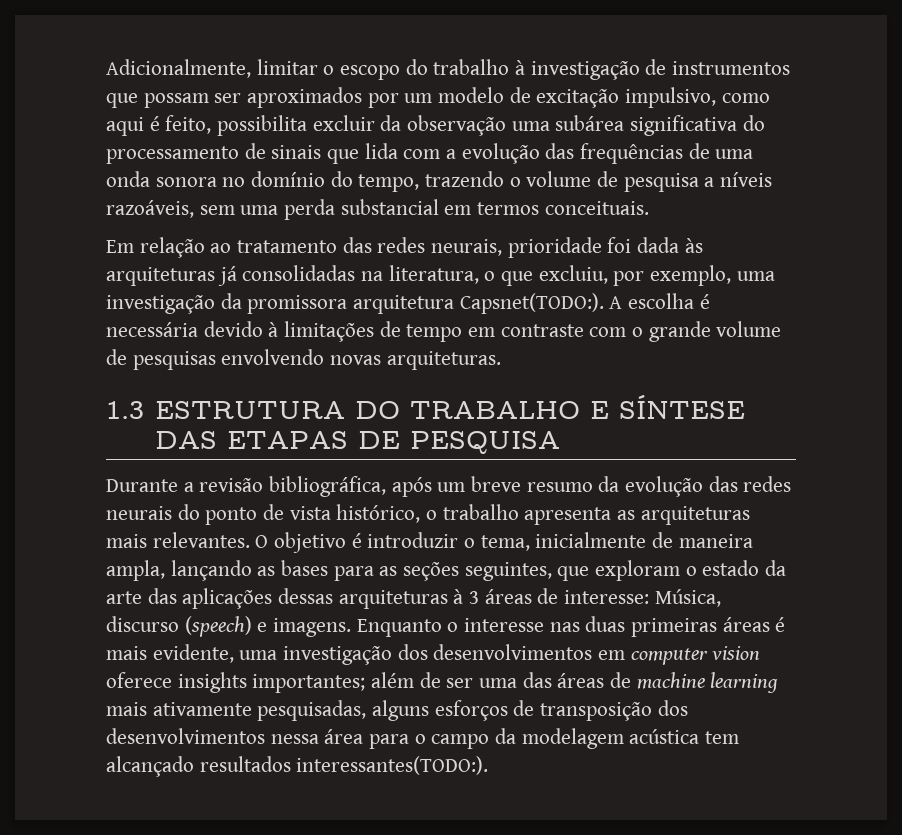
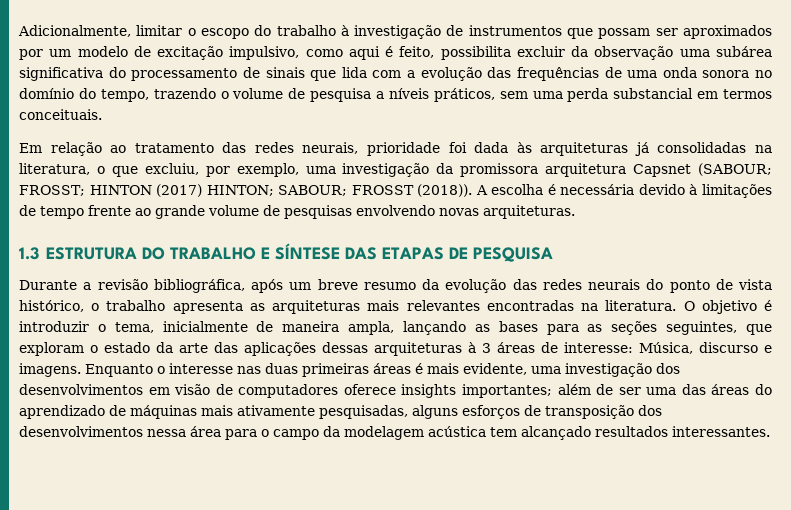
- Adicionalmente, limitar o escopo do trabalho à investigação de instrumentos que possam ser aproximados por um modelo de excitação impulsivo, como aqui é feito, possibilita excluir da observação uma subárea significativa do processamento de sinais que lida com a evolução das frequências de uma onda sonora no domínio do tempo, trazendo o volume de pesquisa a níveis razoáveis, sem uma perda substancial em termos conceituais.
+ Adicionalmente, limitar o escopo do trabalho à investigação de instrumentos que possam ser aproximados por um modelo de excitação impulsivo, como aqui é feito, possibilita excluir da observação uma subárea significativa do processamento de sinais que lida com a evolução das frequências de uma onda sonora no domínio do tempo, trazendo o volume de pesquisa a níveis práticos, sem uma perda substancial em termos conceituais.
- Em relação ao tratamento das redes neurais, prioridade foi dada às arquiteturas já consolidadas na literatura, o que excluiu, por exemplo, uma investigação da promissora arquitetura Capsnet(TODO:).
+ Em relação ao tratamento das redes neurais, prioridade foi dada às arquiteturas já consolidadas na literatura, o que excluiu, por exemplo, uma investigação da promissora arquitetura Capsnet (SABOUR; FROSST; HINTON (2017) HINTON; SABOUR; FROSST (2018)).
- A escolha é necessária devido à limitações de tempo em contraste com o grande volume de pesquisas envolvendo novas arquiteturas.
+ A escolha é necessária devido à limitações de tempo frente ao grande volume de pesquisas envolvendo novas arquiteturas.
- Durante a revisão bibliográfica, após um breve resumo da evolução das redes neurais do ponto de vista histórico, o trabalho apresenta as arquiteturas mais relevantes.
+ Durante a revisão bibliográfica, após um breve resumo da evolução das redes neurais do ponto de vista histórico, o trabalho apresenta as arquiteturas mais relevantes encontradas na literatura.
- O objetivo é introduzir o tema, inicialmente de maneira ampla, lançando as bases para as seções seguintes, que exploram o estado da arte das aplicações dessas arquiteturas à 3 áreas de interesse: Música, discurso (speech) e imagens.
+ O objetivo é introduzir o tema, inicialmente de maneira ampla, lançando as bases para as seções seguintes, que exploram o estado da arte das aplicações dessas arquiteturas à 3 áreas de interesse: Música, discurso e imagens.
- Enquanto o interesse nas duas primeiras áreas é mais evidente, uma investigação dos desenvolvimentos em computer vision oferece insights importantes; além de ser uma das áreas de machine learning mais ativamente pesquisadas, alguns esforços de transposição dos desenvolvimentos nessa área para o campo da modelagem acústica tem alcançado resultados interessantes(TODO:).
+ Enquanto o interesse nas duas primeiras áreas é mais evidente, uma investigação dos desenvolvimentos em visão de computadores oferece insights importantes; além de ser uma das áreas do aprendizado de máquinas mais ativamente pesquisadas, alguns esforços de transposição dos desenvolvimentos nessa área para o campo da modelagem acústica tem alcançado resultados interessantes.

